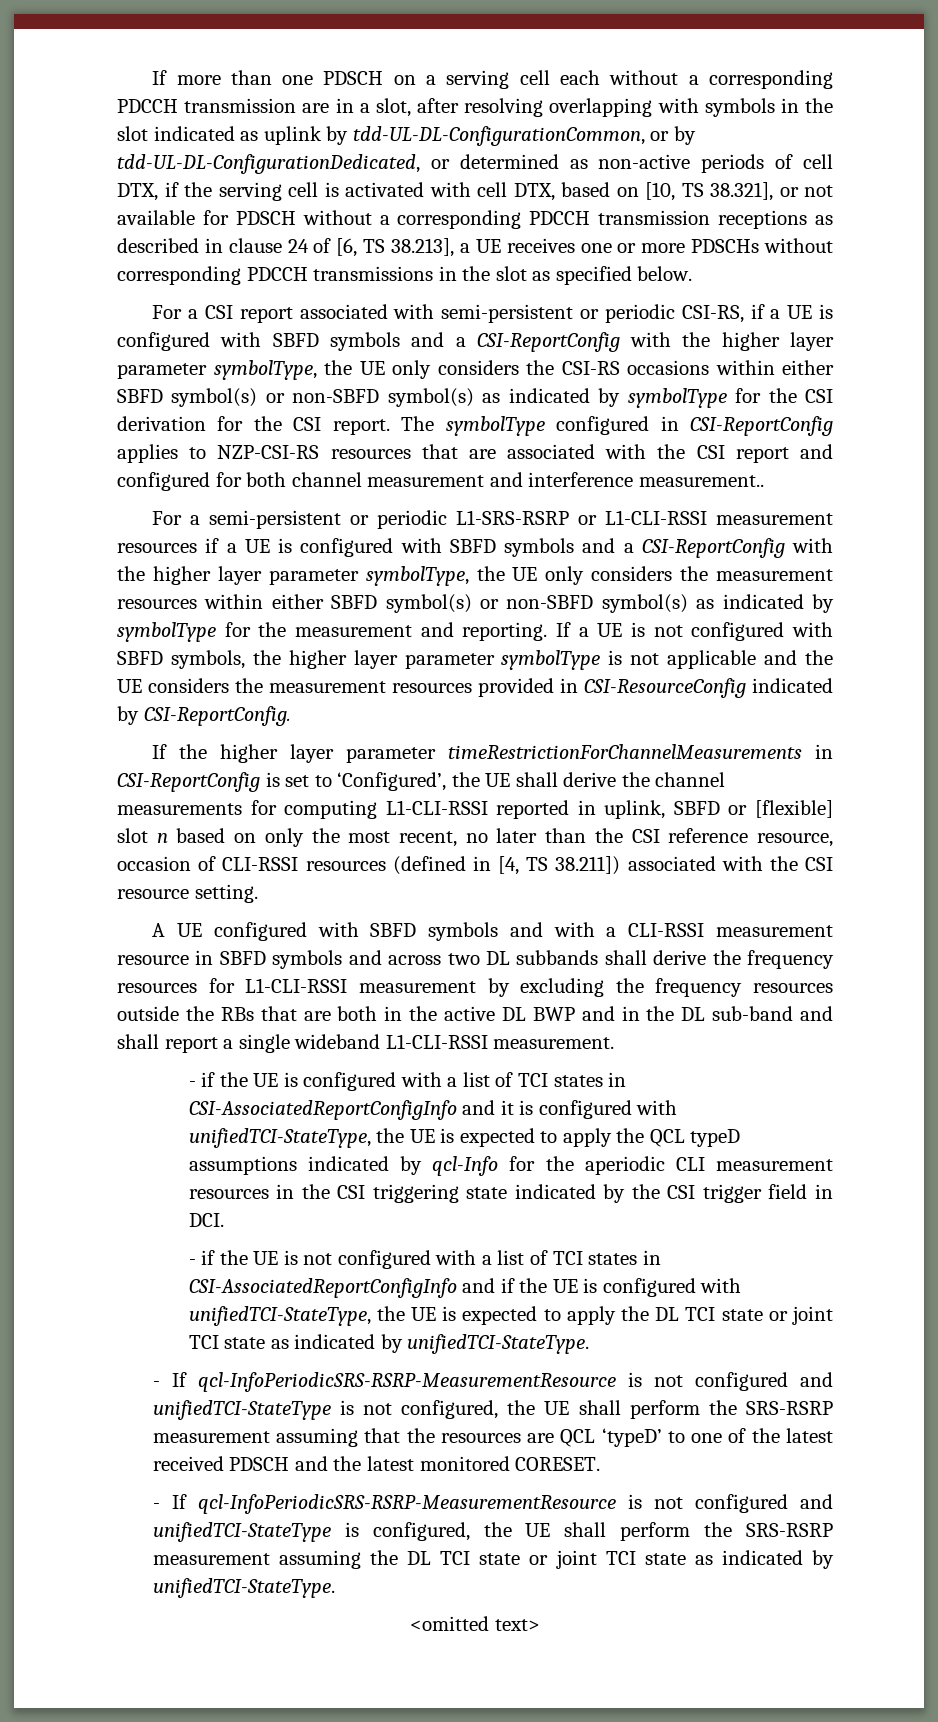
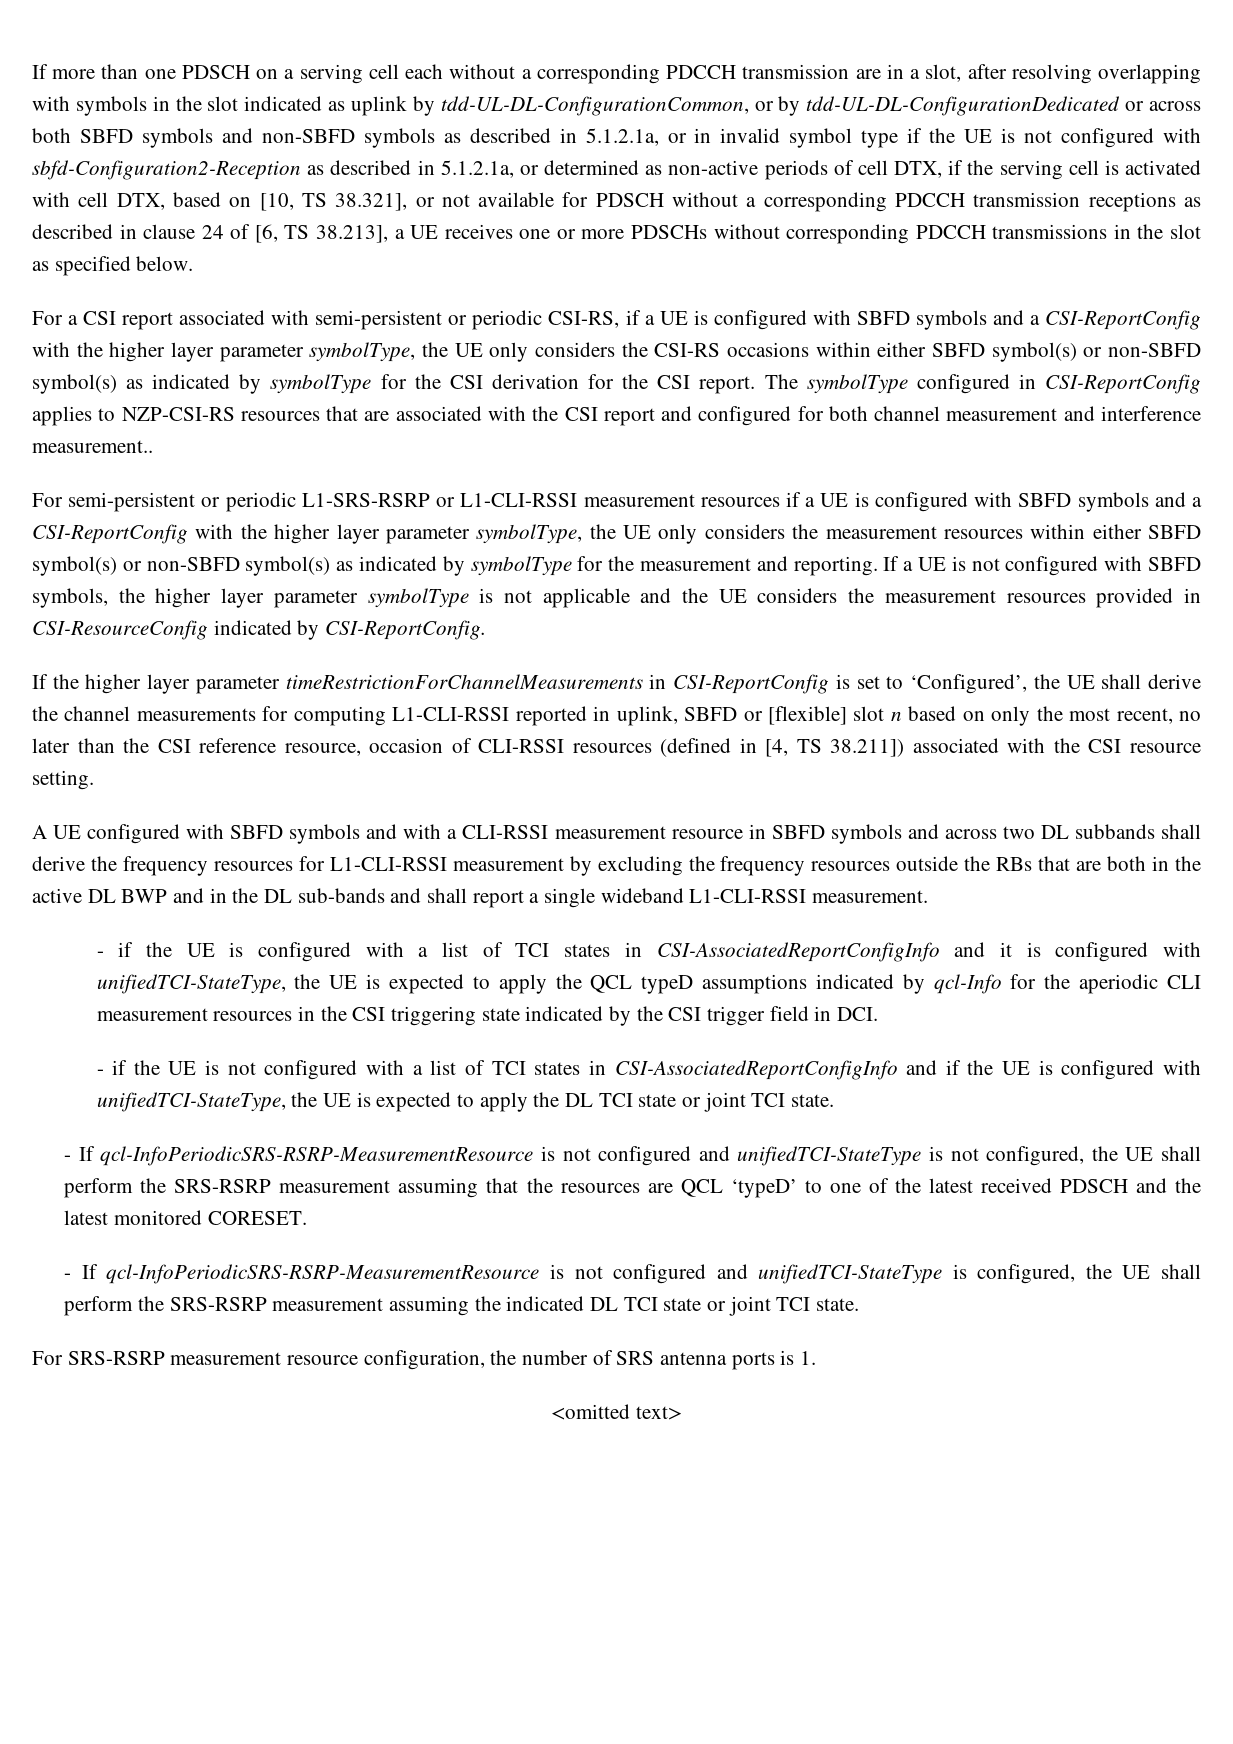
- If more than one PDSCH on a serving cell each without a corresponding PDCCH transmission are in a slot, after resolving overlapping with symbols in the slot indicated as uplink by tdd-UL-DL-ConfigurationCommon, or by tdd-UL-DL-ConfigurationDedicated, or determined as non-active periods of cell DTX, if the serving cell is activated with cell DTX, based on [10, TS 38.321], or not available for PDSCH without a corresponding PDCCH transmission receptions as described in clause 24 of [6, TS 38.213], a UE receives one or more PDSCHs without corresponding PDCCH transmissions in the slot as specified below.
+ If more than one PDSCH on a serving cell each without a corresponding PDCCH transmission are in a slot, after resolving overlapping with symbols in the slot indicated as uplink by tdd-UL-DL-ConfigurationCommon, or by tdd-UL-DL-ConfigurationDedicated or across both SBFD symbols and non-SBFD symbols as described in 5.1.2.1a, or in invalid symbol type if the UE is not configured with sbfd-Configuration2-Reception as described in 5.1.2.1a, or determined as non-active periods of cell DTX, if the serving cell is activated with cell DTX, based on [10, TS 38.321], or not available for PDSCH without a corresponding PDCCH transmission receptions as described in clause 24 of [6, TS 38.213], a UE receives one or more PDSCHs without corresponding PDCCH transmissions in the slot as specified below.
- For a semi-persistent or periodic L1-SRS-RSRP or L1-CLI-RSSI measurement resources if a UE is configured with SBFD symbols and a CSI-ReportConfig with the higher layer parameter symbolType, the UE only considers the measurement resources within either SBFD symbol(s) or non-SBFD symbol(s) as indicated by symbolType for the measurement and reporting.
+ For semi-persistent or periodic L1-SRS-RSRP or L1-CLI-RSSI measurement resources if a UE is configured with SBFD symbols and a CSI-ReportConfig with the higher layer parameter symbolType, the UE only considers the measurement resources within either SBFD symbol(s) or non-SBFD symbol(s) as indicated by symbolType for the measurement and reporting.
- A UE configured with SBFD symbols and with a CLI-RSSI measurement resource in SBFD symbols and across two DL subbands shall derive the frequency resources for L1-CLI-RSSI measurement by excluding the frequency resources outside the RBs that are both in the active DL BWP and in the DL sub-band and shall report a single wideband L1-CLI-RSSI measurement.
+ A UE configured with SBFD symbols and with a CLI-RSSI measurement resource in SBFD symbols and across two DL subbands shall derive the frequency resources for L1-CLI-RSSI measurement by excluding the frequency resources outside the RBs that are both in the active DL BWP and in the DL sub-bands and shall report a single wideband L1-CLI-RSSI measurement.
- - if the UE is not configured with a list of TCI states in CSI-AssociatedReportConfigInfo and if the UE is configured with unifiedTCI-StateType, the UE is expected to apply the DL TCI state or joint TCI state as indicated by unifiedTCI-StateType.
+ - if the UE is not configured with a list of TCI states in CSI-AssociatedReportConfigInfo and if the UE is configured with unifiedTCI-StateType, the UE is expected to apply the DL TCI state or joint TCI state.
- - If qcl-InfoPeriodicSRS-RSRP-MeasurementResource is not configured and unifiedTCI-StateType is configured, the UE shall perform the SRS-RSRP measurement assuming the DL TCI state or joint TCI state as indicated by unifiedTCI-StateType.
+ - If qcl-InfoPeriodicSRS-RSRP-MeasurementResource is not configured and unifiedTCI-StateType is configured, the UE shall perform the SRS-RSRP measurement assuming the indicated DL TCI state or joint TCI state.
+ For SRS-RSRP measurement resource configuration, the number of SRS antenna ports is 1.

